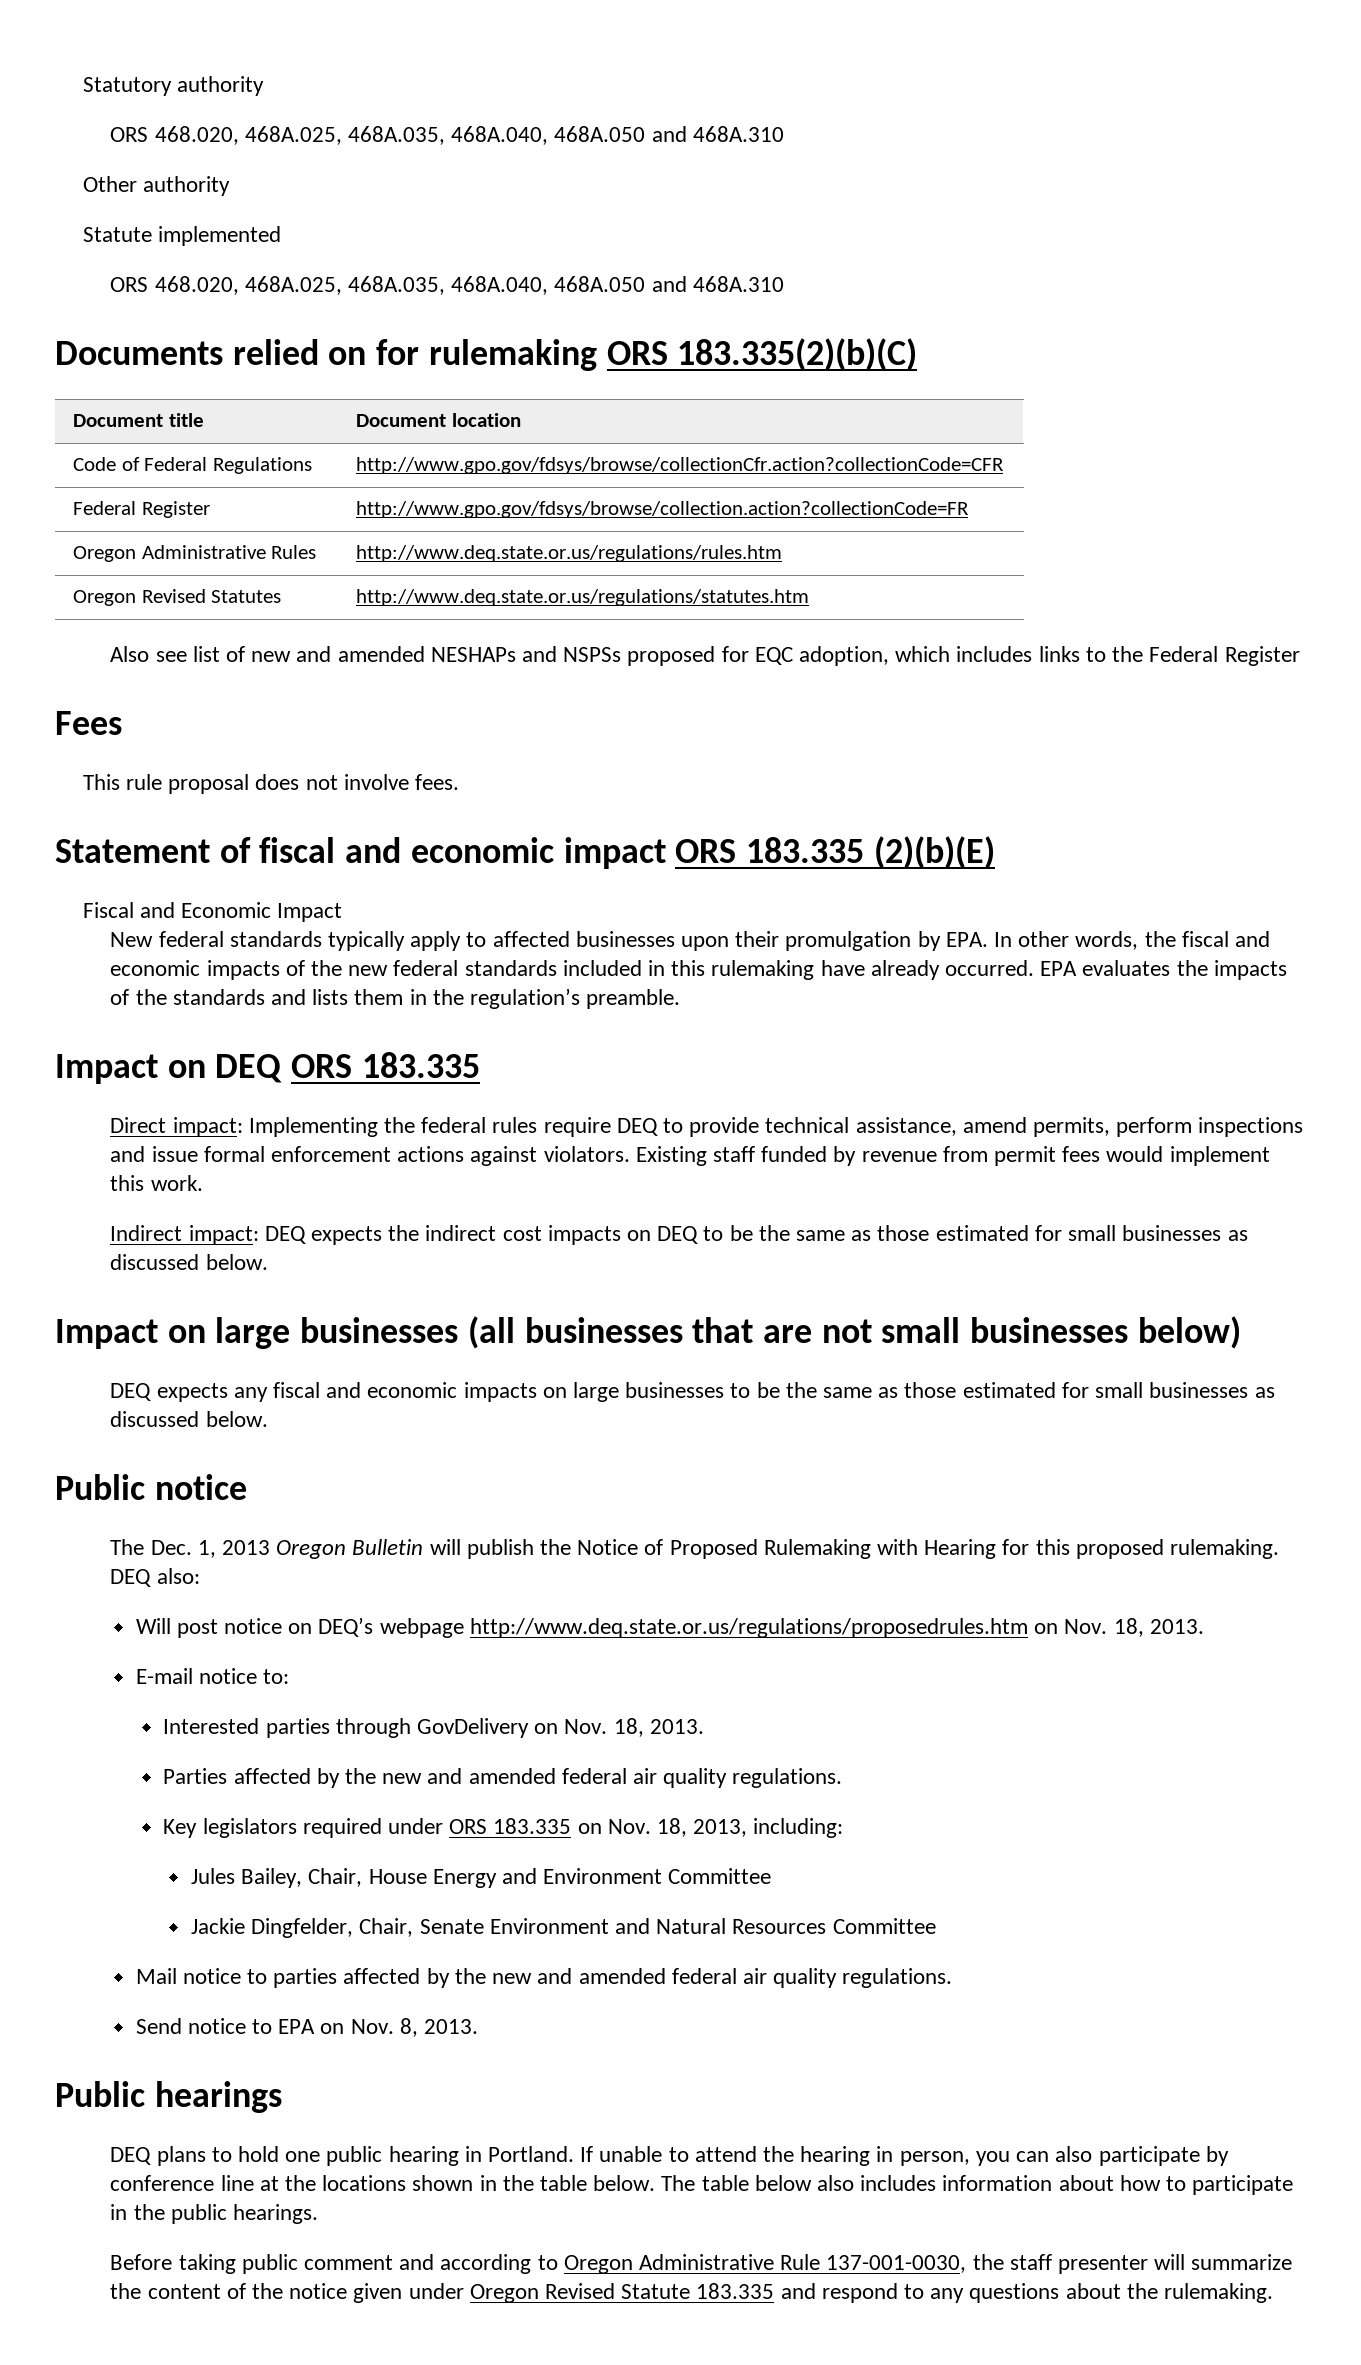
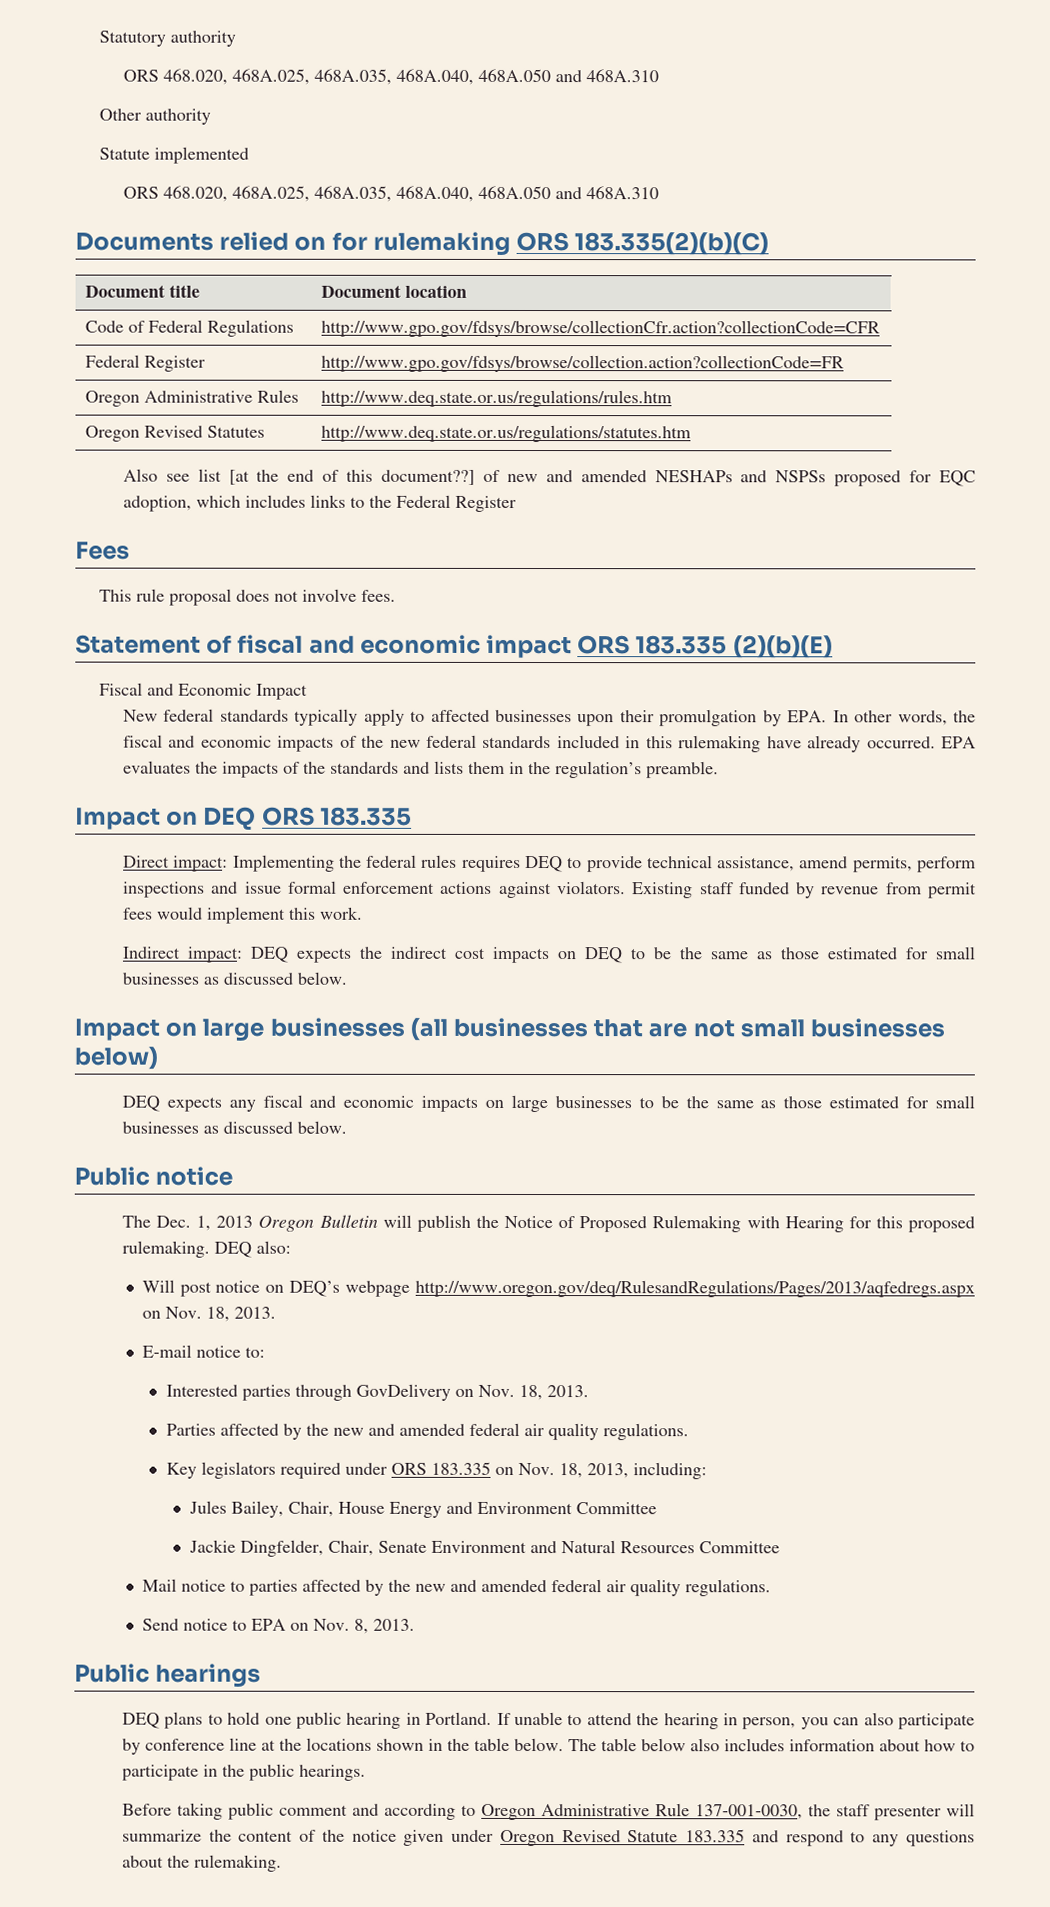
- Also see list of new and amended NESHAPs and NSPSs proposed for EQC adoption, which includes links to the Federal Register
+ Also see list [at the end of this document??] of new and amended NESHAPs and NSPSs proposed for EQC adoption, which includes links to the Federal Register
- Direct impact: Implementing the federal rules require DEQ to provide technical assistance, amend permits, perform inspections and issue formal enforcement actions against violators.
+ Direct impact: Implementing the federal rules requires DEQ to provide technical assistance, amend permits, perform inspections and issue formal enforcement actions against violators.
- Will post notice on DEQ’s webpage http://www.deq.state.or.us/regulations/proposedrules.htm on Nov. 18, 2013.
+ Will post notice on DEQ’s webpage http://www.oregon.gov/deq/RulesandRegulations/Pages/2013/aqfedregs.aspx on Nov. 18, 2013.

